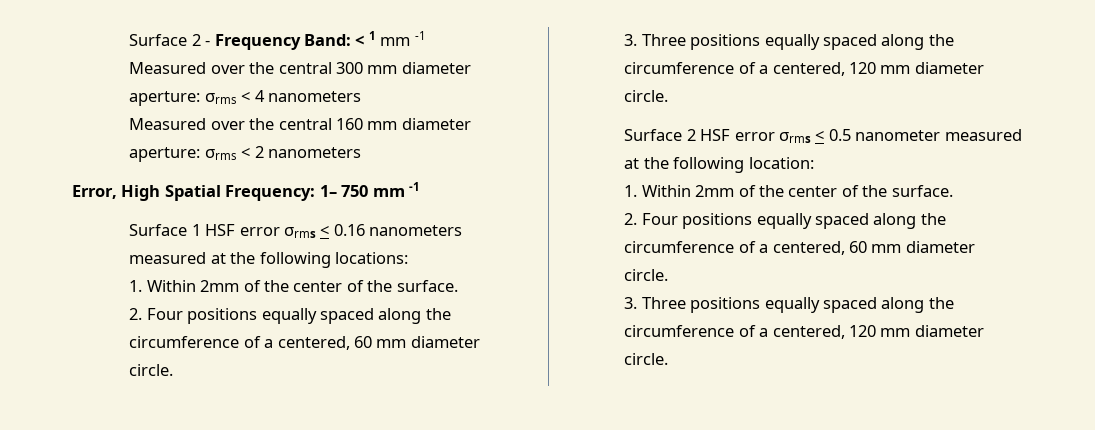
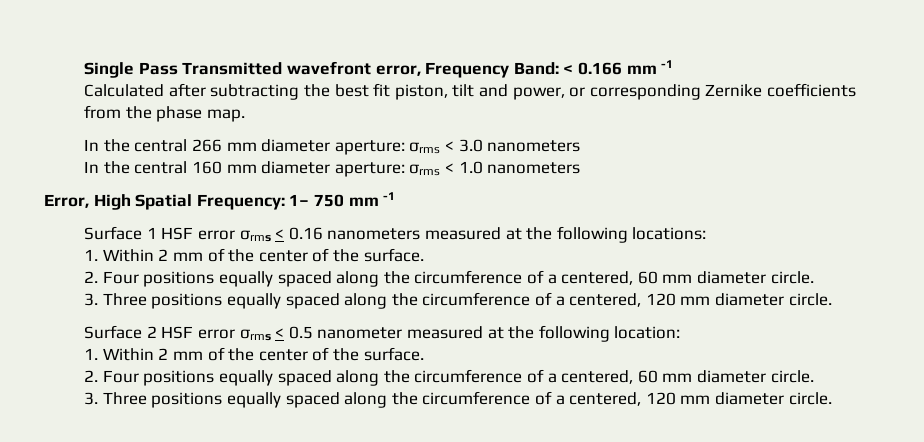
- Surface 2 - Frequency Band: < 1 mm -1
- Measured over the central 300 mm diameter aperture: σrms < 4 nanometers
- Measured over the central 160 mm diameter aperture: σrms < 2 nanometers
+ Single Pass Transmitted wavefront error, Frequency Band: < 0.166 mm -1
+ Calculated after subtracting the best fit piston, tilt and power, or corresponding Zernike coefficients from the phase map.
+ In the central 266 mm diameter aperture: σrms < 3.0 nanometers
+ In the central 160 mm diameter aperture: σrms < 1.0 nanometers
  Surface 1 HSF error σrms < 0.16 nanometers measured at the following locations:
- 1. Within 2mm of the center of the surface.
+ 1. Within 2 mm of the center of the surface.
  Surface 2 HSF error σrms < 0.5 nanometer measured at the following location:
- 1. Within 2mm of the center of the surface.
+ 1. Within 2 mm of the center of the surface.

